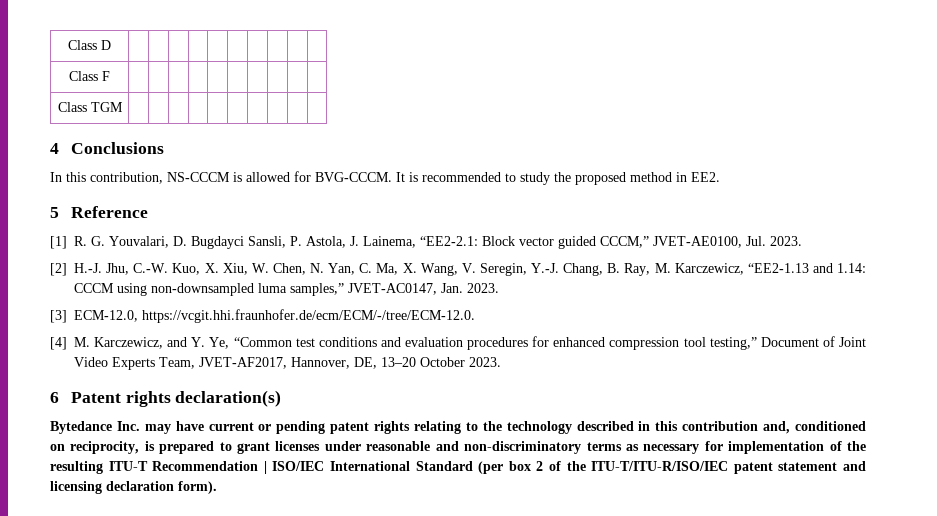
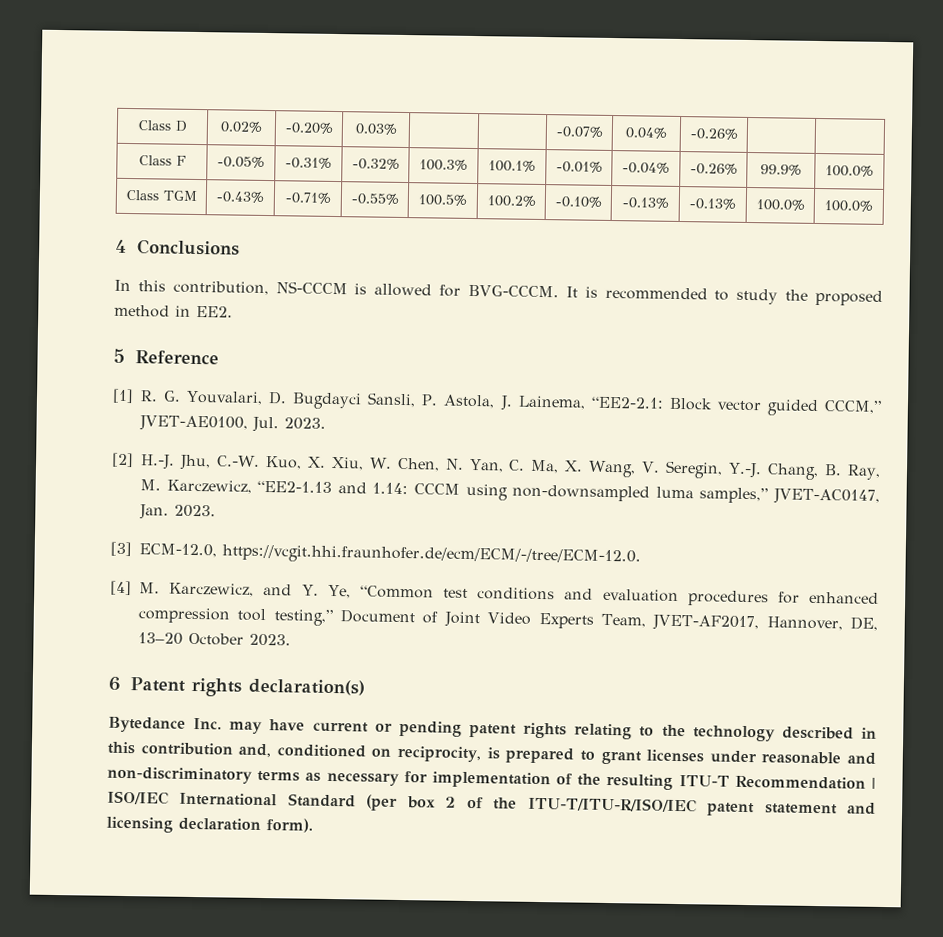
- Class D | | | | | | | | | |
- Class F | | | | | | | | | |
- Class TGM | | | | | | | | | |
+ Class D | 0.02% | -0.20% | 0.03% | | | -0.07% | 0.04% | -0.26% | |
+ Class F | -0.05% | -0.31% | -0.32% | 100.3% | 100.1% | -0.01% | -0.04% | -0.26% | 99.9% | 100.0%
+ Class TGM | -0.43% | -0.71% | -0.55% | 100.5% | 100.2% | -0.10% | -0.13% | -0.13% | 100.0% | 100.0%

